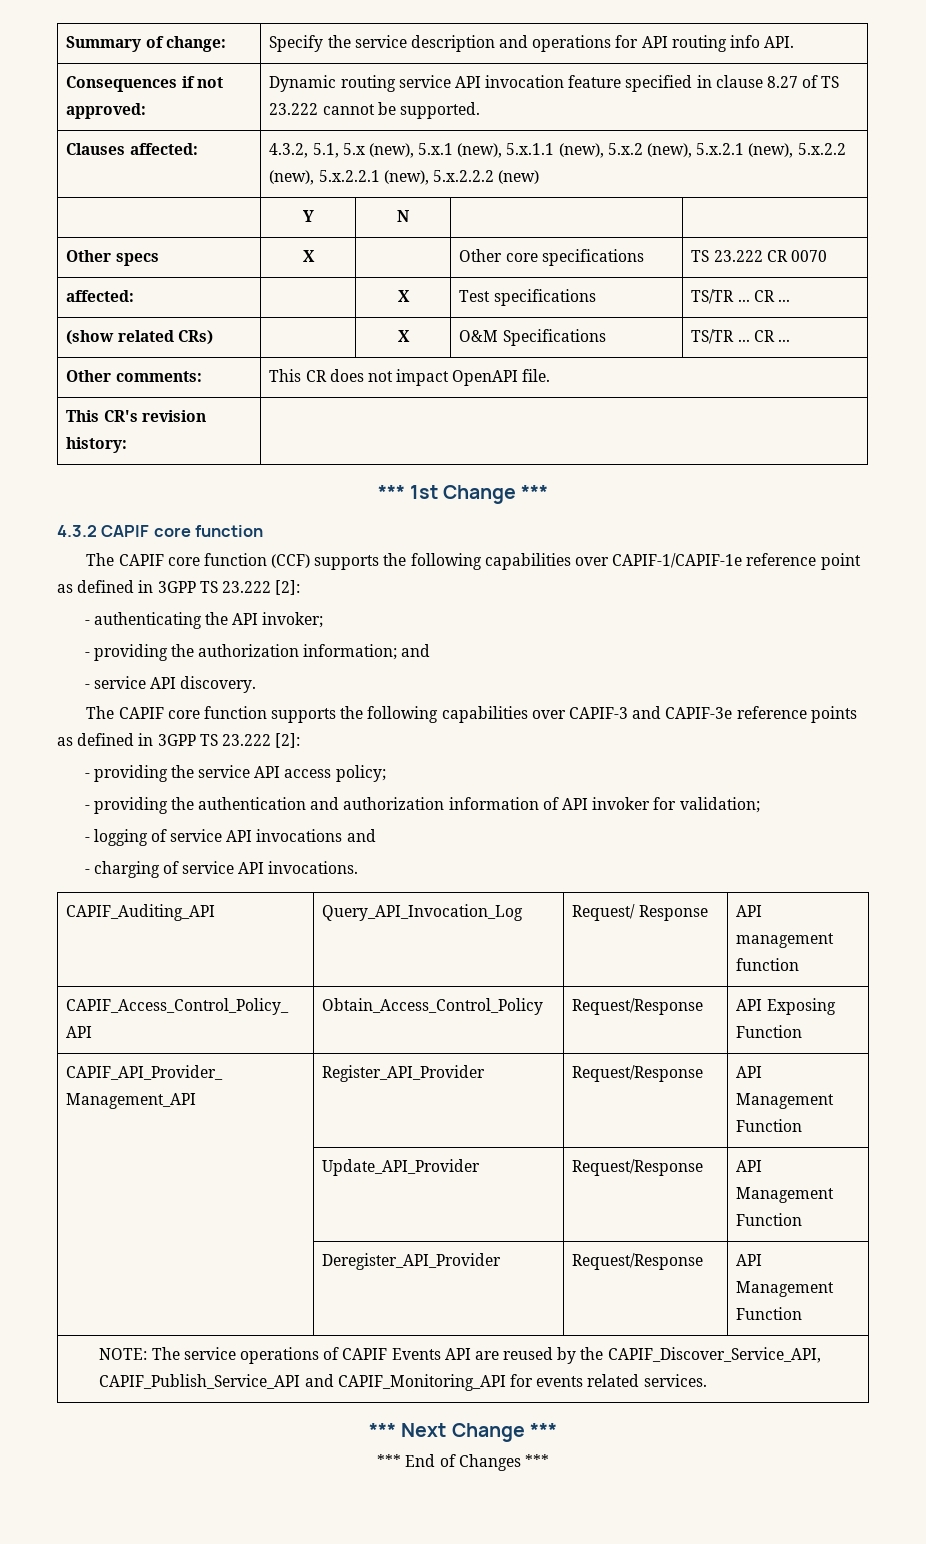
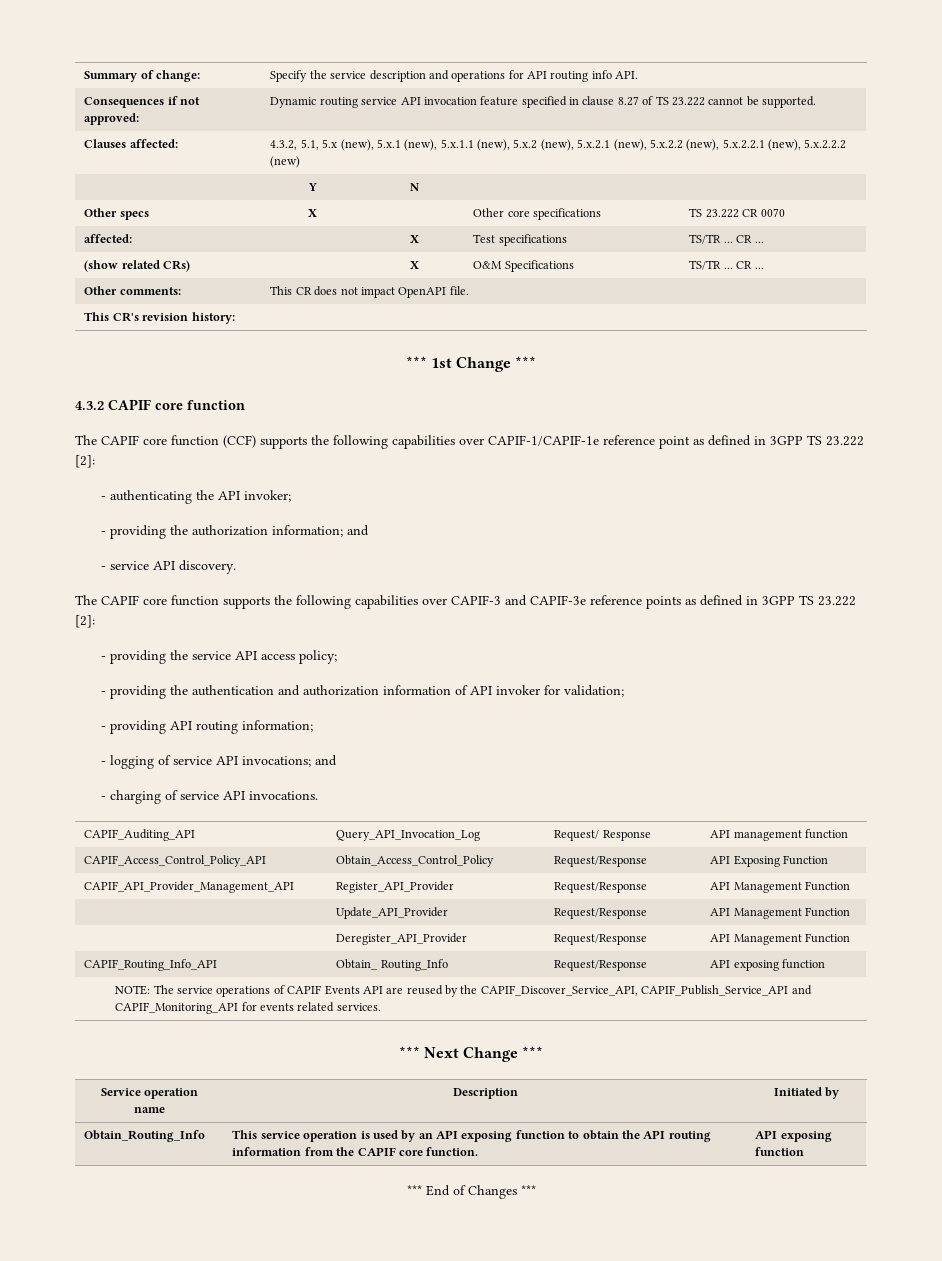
+ - providing API routing information;
- - logging of service API invocations and
+ - logging of service API invocations; and
+ CAPIF_Routing_Info_API | Obtain_ Routing_Info | Request/Response | API exposing function
+ Service operation name | Description | Initiated by
+ Obtain_Routing_Info | This service operation is used by an API exposing function to obtain the API routing information from the CAPIF core function. | API exposing function

